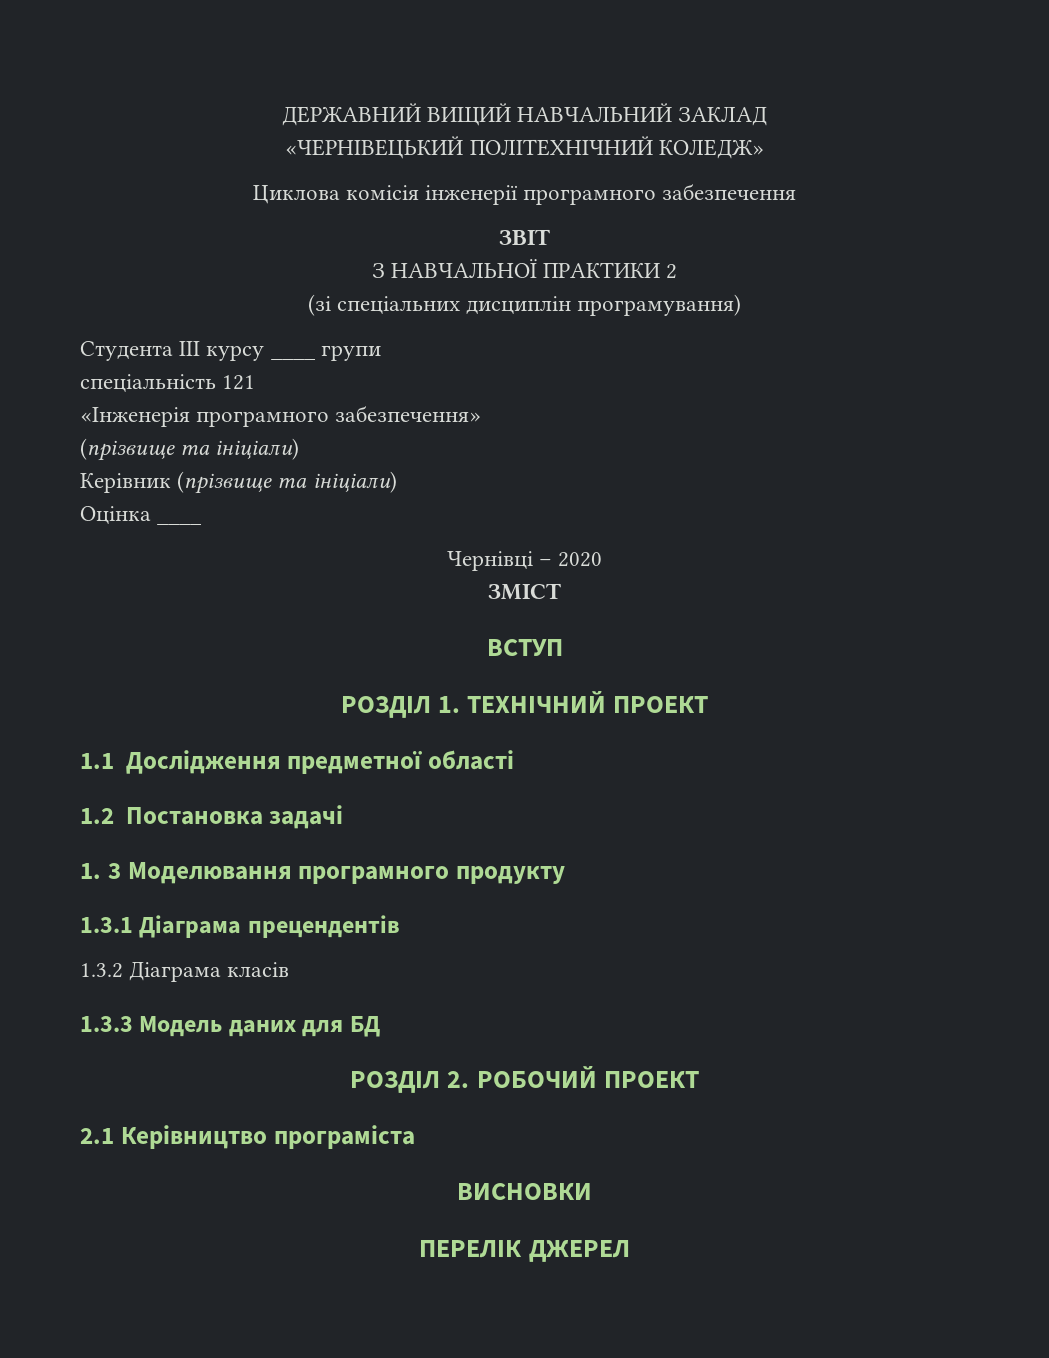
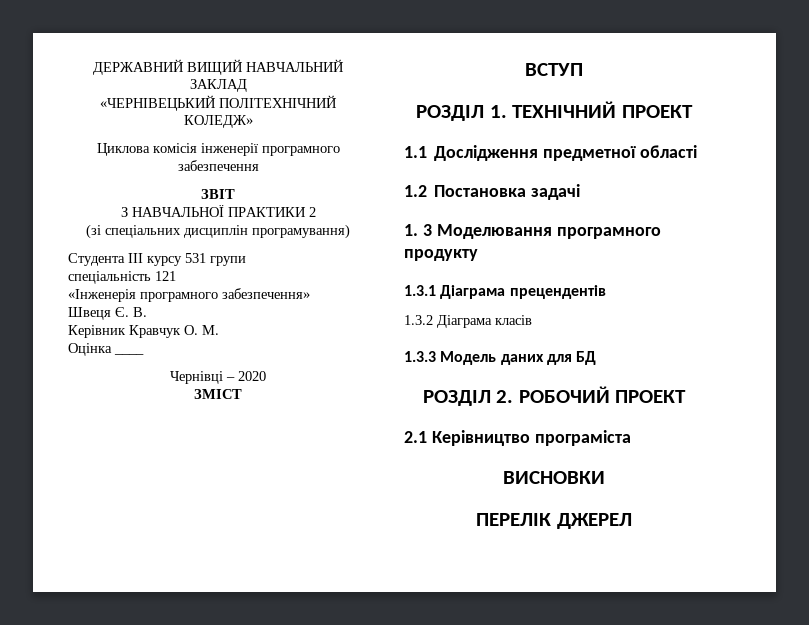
- Студента ІІІ курсу ____ групи
+ Студента ІІІ курсу 531 групи
  «Інженерія програмного забезпечення»
- (прізвище та ініціали)
- Керівник (прізвище та ініціали)
+ Швеця Є. В.
+ Керівник Кравчук О. М.

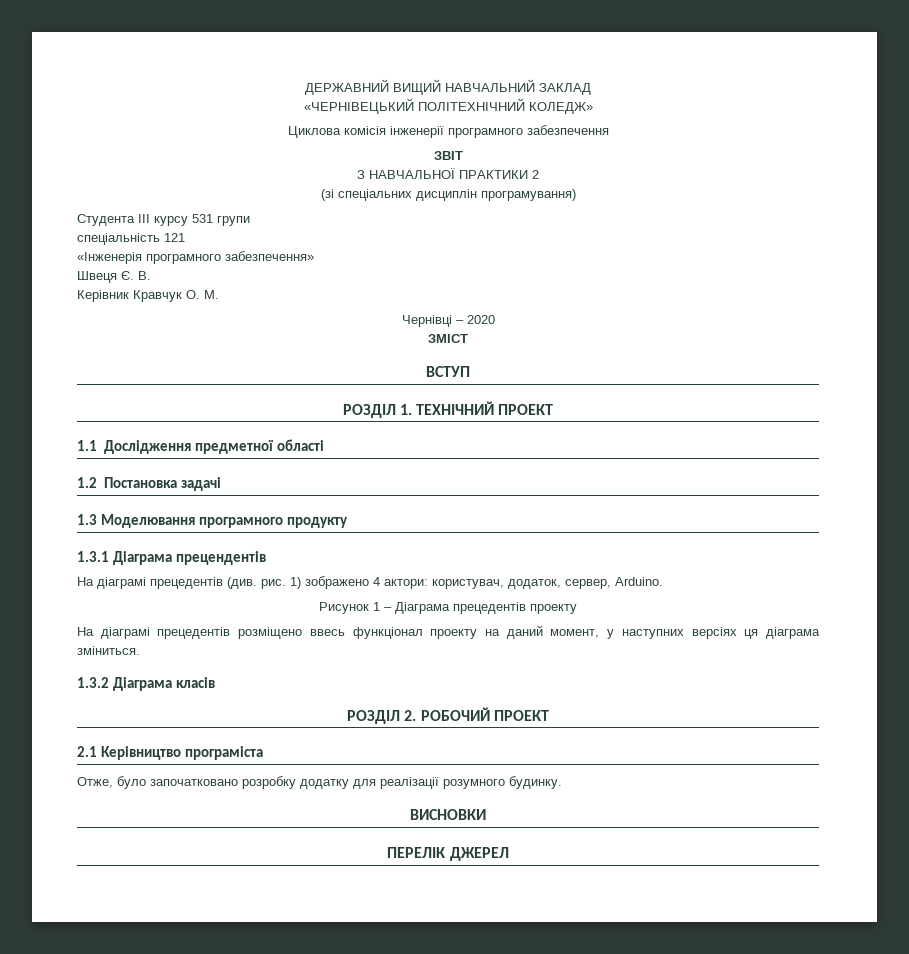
- Оцінка ____
- 1. 3 Моделювання програмного продукту
+ 1.3 Моделювання програмного продукту
+ На діаграмі прецедентів (див. рис. 1) зображено 4 актори: користувач, додаток, сервер, Arduino.
+ Рисунок 1 – Діаграма прецедентів проекту
+ На діаграмі прецедентів розміщено ввесь функціонал проекту на даний момент, у наступних версіях ця діаграма зміниться.
  1.3.2 Діаграма класів
- 1.3.3 Модель даних для БД
+ Отже, було започатковано розробку додатку для реалізації розумного будинку.

